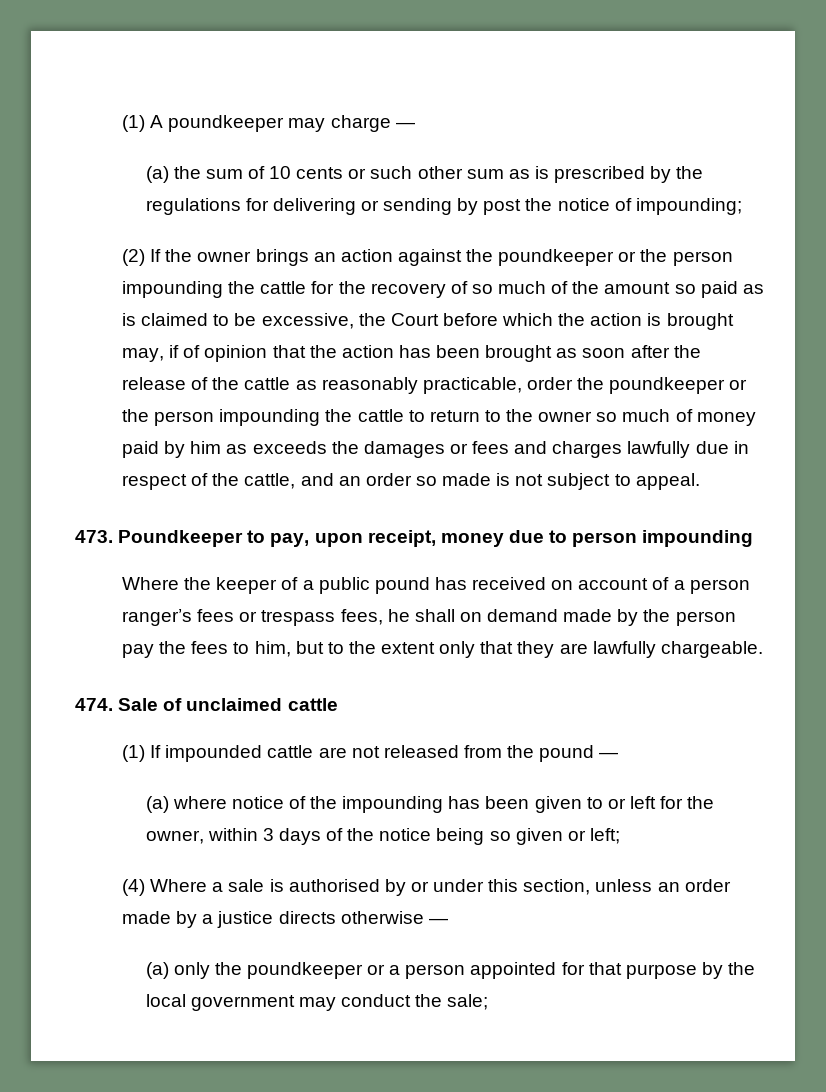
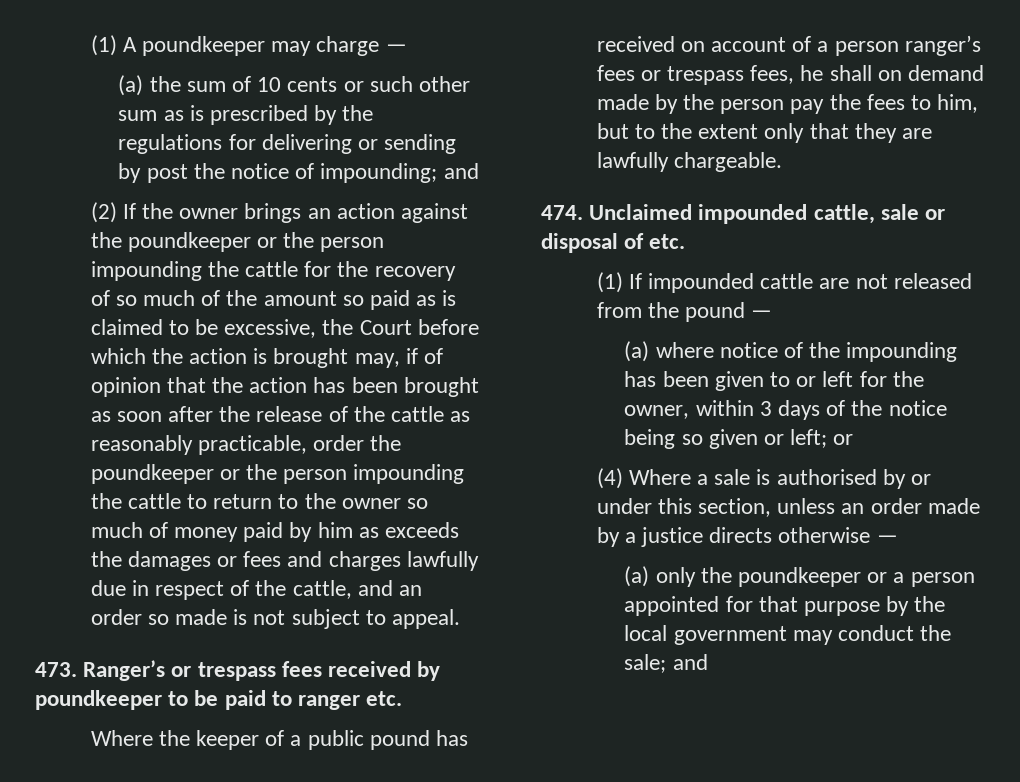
- (a) the sum of 10 cents or such other sum as is prescribed by the regulations for delivering or sending by post the notice of impounding;
+ (a) the sum of 10 cents or such other sum as is prescribed by the regulations for delivering or sending by post the notice of impounding; and
- 473. Poundkeeper to pay, upon receipt, money due to person impounding
+ 473. Ranger’s or trespass fees received by poundkeeper to be paid to ranger etc.
- 474. Sale of unclaimed cattle
+ 474. Unclaimed impounded cattle, sale or disposal of etc.
- (a) where notice of the impounding has been given to or left for the owner, within 3 days of the notice being so given or left;
+ (a) where notice of the impounding has been given to or left for the owner, within 3 days of the notice being so given or left; or
- (a) only the poundkeeper or a person appointed for that purpose by the local government may conduct the sale;
+ (a) only the poundkeeper or a person appointed for that purpose by the local government may conduct the sale; and

